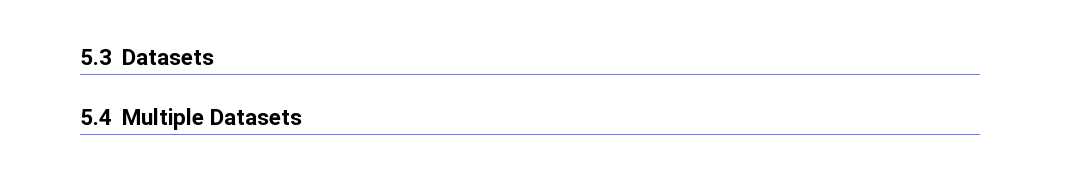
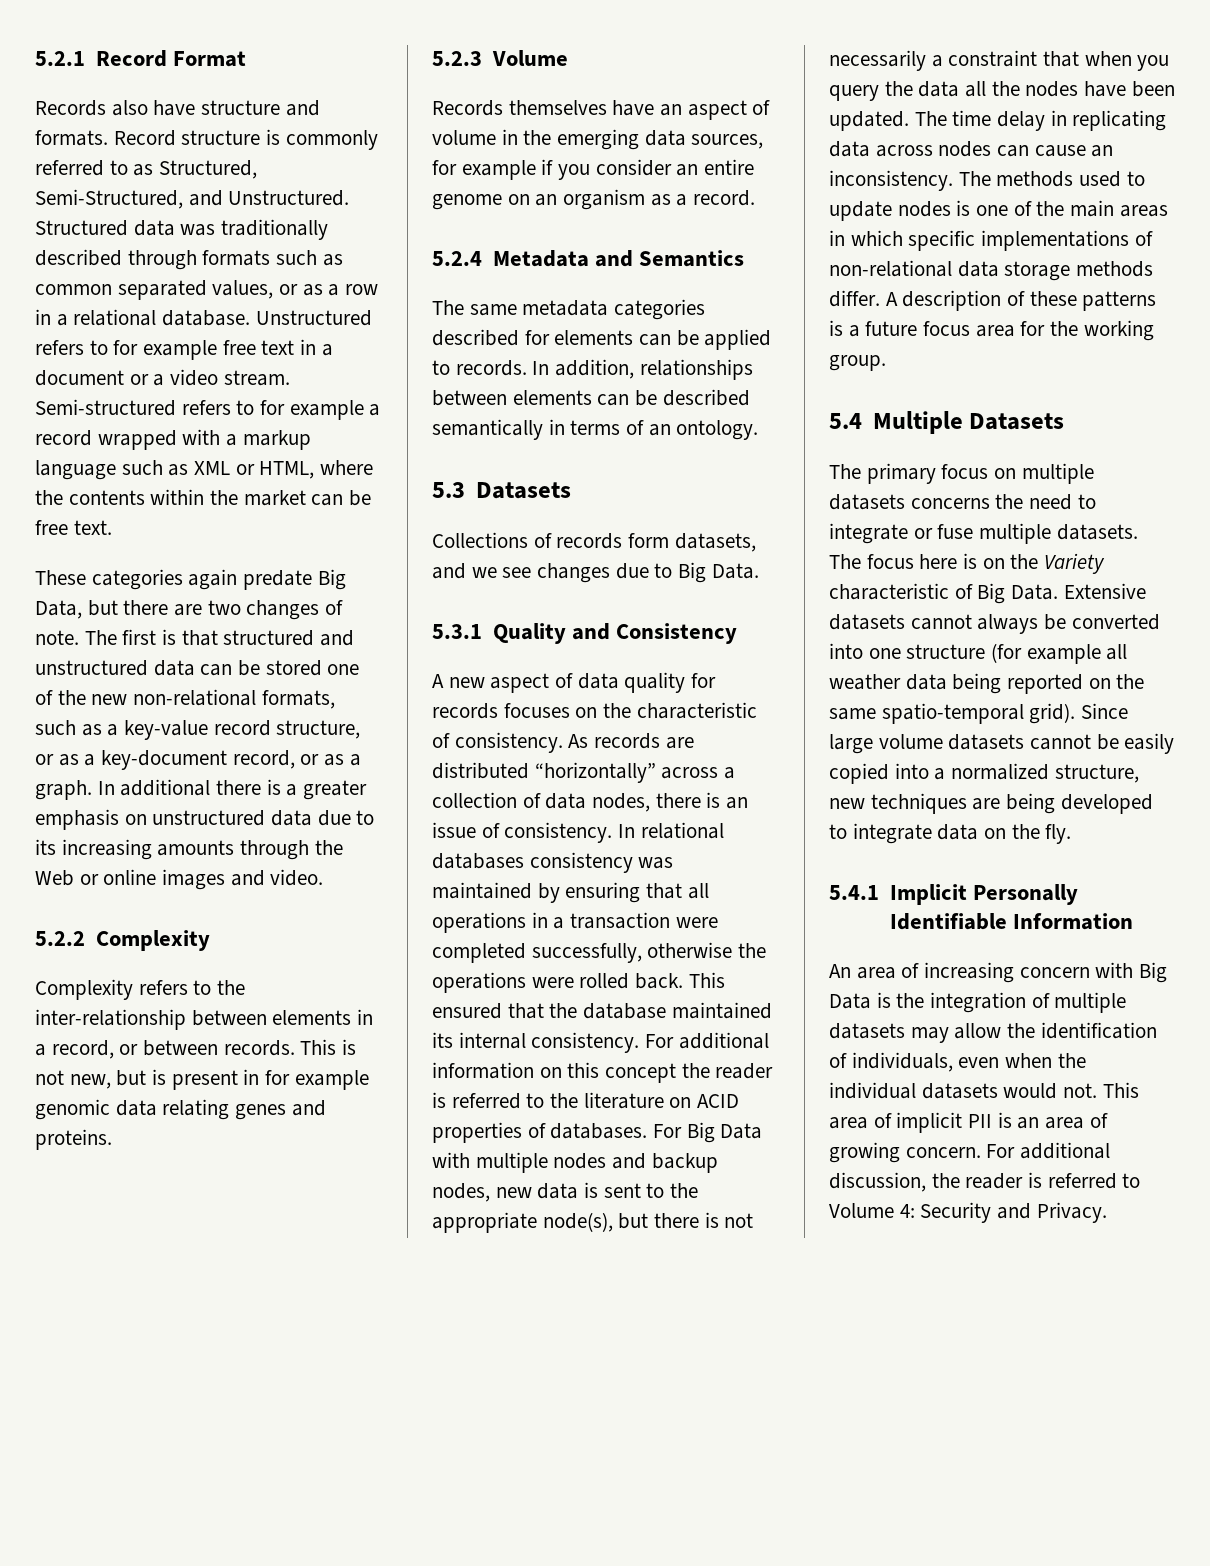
+ 5.2.1 Record Format
+ Records also have structure and formats. Record structure is commonly referred to as Structured, Semi-Structured, and Unstructured. Structured data was traditionally described through formats such as common separated values, or as a row in a relational database. Unstructured refers to for example free text in a document or a video stream. Semi-structured refers to for example a record wrapped with a markup language such as XML or HTML, where the contents within the market can be free text.
+ These categories again predate Big Data, but there are two changes of note. The first is that structured and unstructured data can be stored one of the new non-relational formats, such as a key-value record structure, or as a key-document record, or as a graph. In additional there is a greater emphasis on unstructured data due to its increasing amounts through the Web or online images and video.
+ 5.2.2 Complexity
+ Complexity refers to the inter-relationship between elements in a record, or between records. This is not new, but is present in for example genomic data relating genes and proteins.
+ 5.2.3 Volume
+ Records themselves have an aspect of volume in the emerging data sources, for example if you consider an entire genome on an organism as a record.
+ 5.2.4 Metadata and Semantics
+ The same metadata categories described for elements can be applied to records. In addition, relationships between elements can be described semantically in terms of an ontology.
  5.3 Datasets
+ Collections of records form datasets, and we see changes due to Big Data.
+ 5.3.1 Quality and Consistency
+ A new aspect of data quality for records focuses on the characteristic of consistency. As records are distributed “horizontally” across a collection of data nodes, there is an issue of consistency. In relational databases consistency was maintained by ensuring that all operations in a transaction were completed successfully, otherwise the operations were rolled back. This ensured that the database maintained its internal consistency. For additional information on this concept the reader is referred to the literature on ACID properties of databases. For Big Data with multiple nodes and backup nodes, new data is sent to the appropriate node(s), but there is not necessarily a constraint that when you query the data all the nodes have been updated. The time delay in replicating data across nodes can cause an inconsistency. The methods used to update nodes is one of the main areas in which specific implementations of non-relational data storage methods differ. A description of these patterns is a future focus area for the working group.
  5.4 Multiple Datasets
+ The primary focus on multiple datasets concerns the need to integrate or fuse multiple datasets. The focus here is on the Variety characteristic of Big Data. Extensive datasets cannot always be converted into one structure (for example all weather data being reported on the same spatio-temporal grid). Since large volume datasets cannot be easily copied into a normalized structure, new techniques are being developed to integrate data on the fly.
+ 5.4.1 Implicit Personally Identifiable Information
+ An area of increasing concern with Big Data is the integration of multiple datasets may allow the identification of individuals, even when the individual datasets would not. This area of implicit PII is an area of growing concern. For additional discussion, the reader is referred to Volume 4: Security and Privacy.

